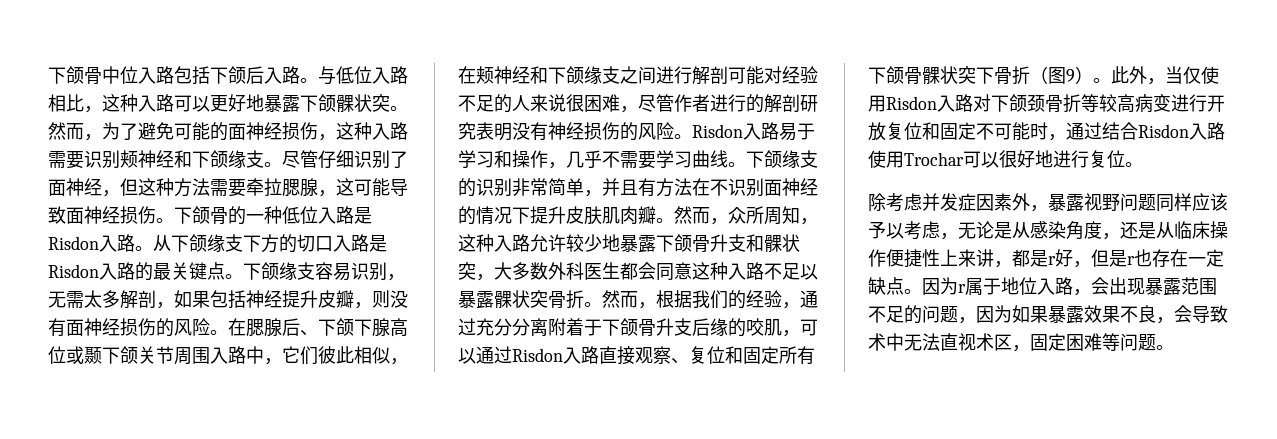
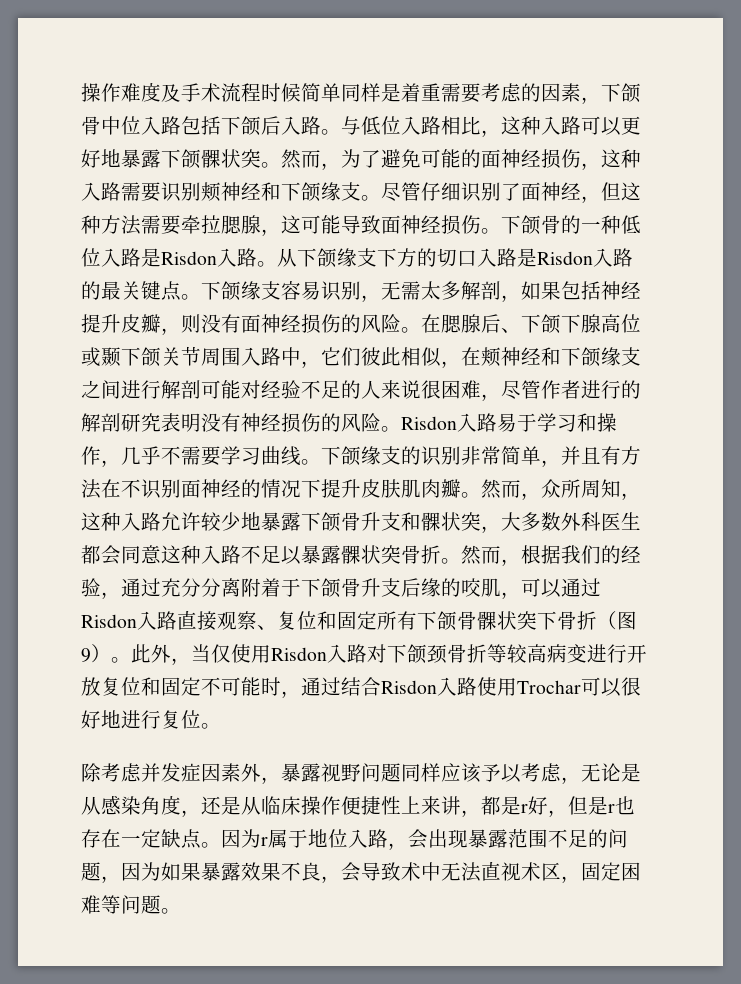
- 下颌骨中位入路包括下颌后入路。
+ 操作难度及手术流程时候简单同样是着重需要考虑的因素，下颌骨中位入路包括下颌后入路。

